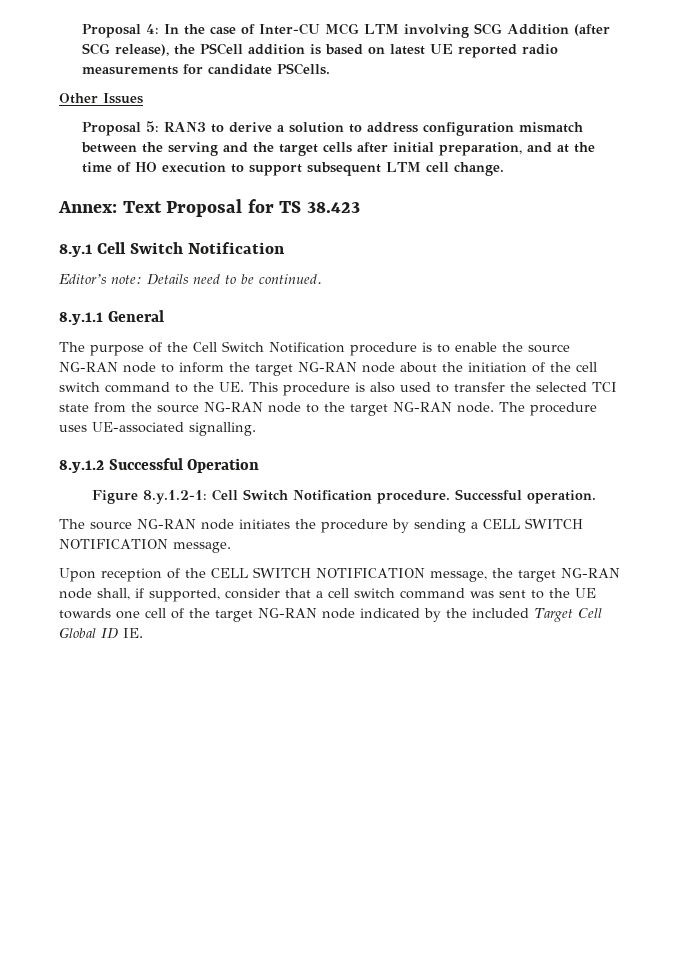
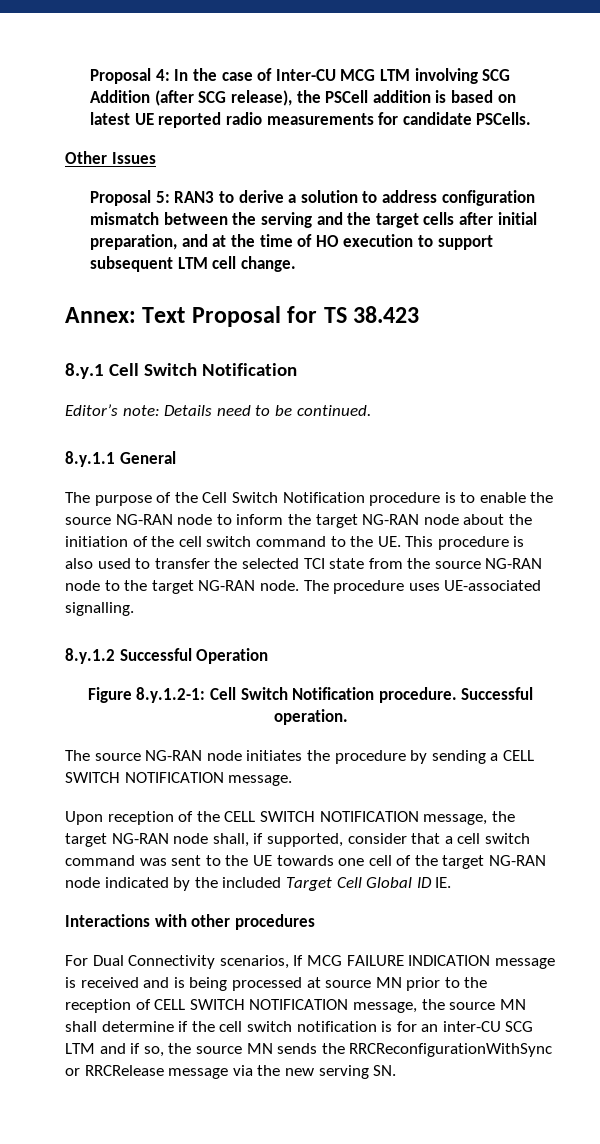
+ Interactions with other procedures
+ For Dual Connectivity scenarios, If MCG FAILURE INDICATION message is received and is being processed at source MN prior to the reception of CELL SWITCH NOTIFICATION message, the source MN shall determine if the cell switch notification is for an inter-CU SCG LTM and if so, the source MN sends the RRCReconfigurationWithSync or RRCRelease message via the new serving SN.

